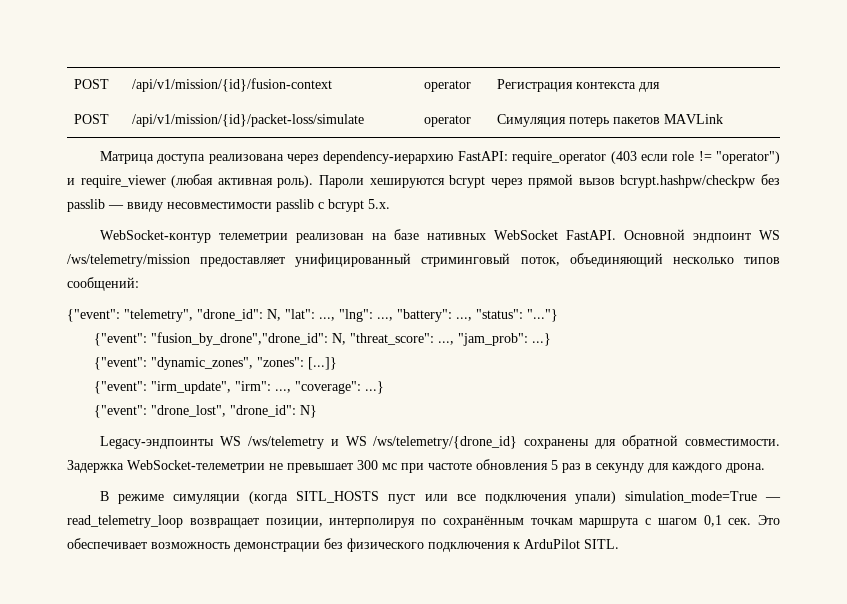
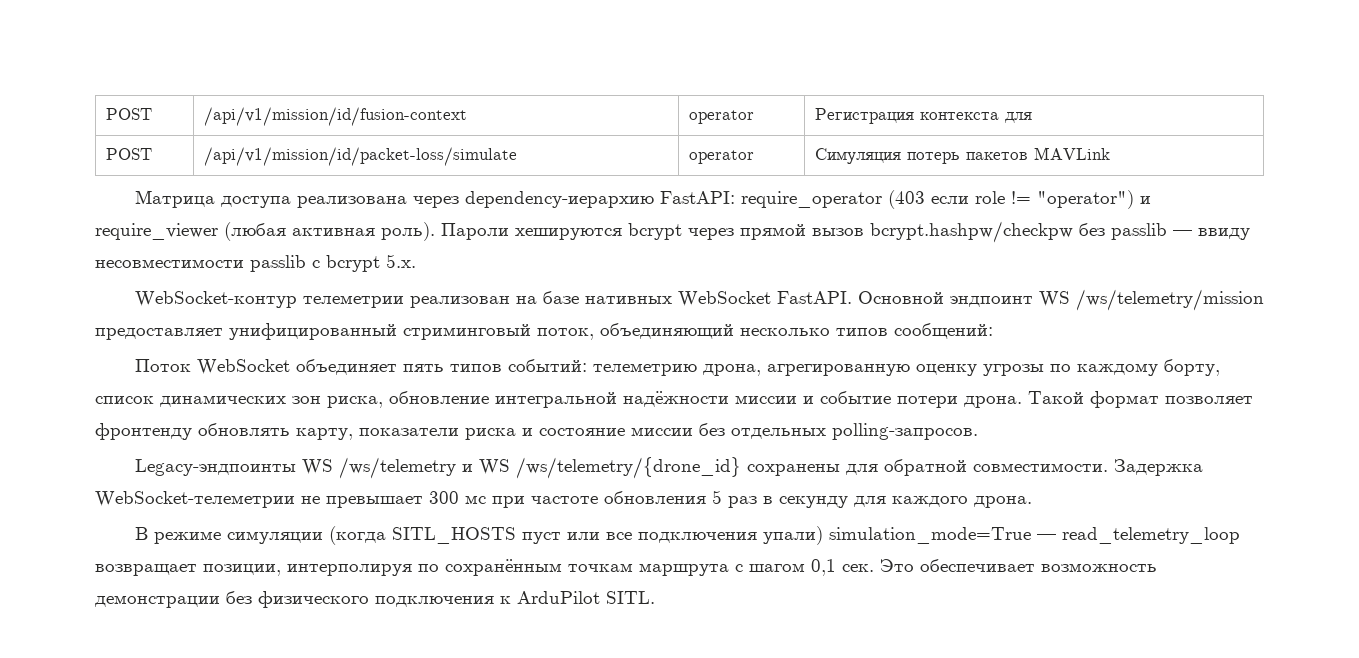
- POST | /api/v1/mission/{id}/fusion-context | operator | Регистрация контекста для
+ POST | /api/v1/mission/id/fusion-context | operator | Регистрация контекста для
- POST | /api/v1/mission/{id}/packet-loss/simulate | operator | Симуляция потерь пакетов MAVLink
+ POST | /api/v1/mission/id/packet-loss/simulate | operator | Симуляция потерь пакетов MAVLink
- {"event": "telemetry", "drone_id": N, "lat": ..., "lng": ..., "battery": ..., "status": "..."}
- {"event": "fusion_by_drone","drone_id": N, "threat_score": ..., "jam_prob": ...}
- {"event": "dynamic_zones", "zones": [...]}
- {"event": "irm_update", "irm": ..., "coverage": ...}
- {"event": "drone_lost", "drone_id": N}
+ Поток WebSocket объединяет пять типов событий: телеметрию дрона, агрегированную оценку угрозы по каждому борту, список динамических зон риска, обновление интегральной надёжности миссии и событие потери дрона. Такой формат позволяет фронтенду обновлять карту, показатели риска и состояние миссии без отдельных polling-запросов.

